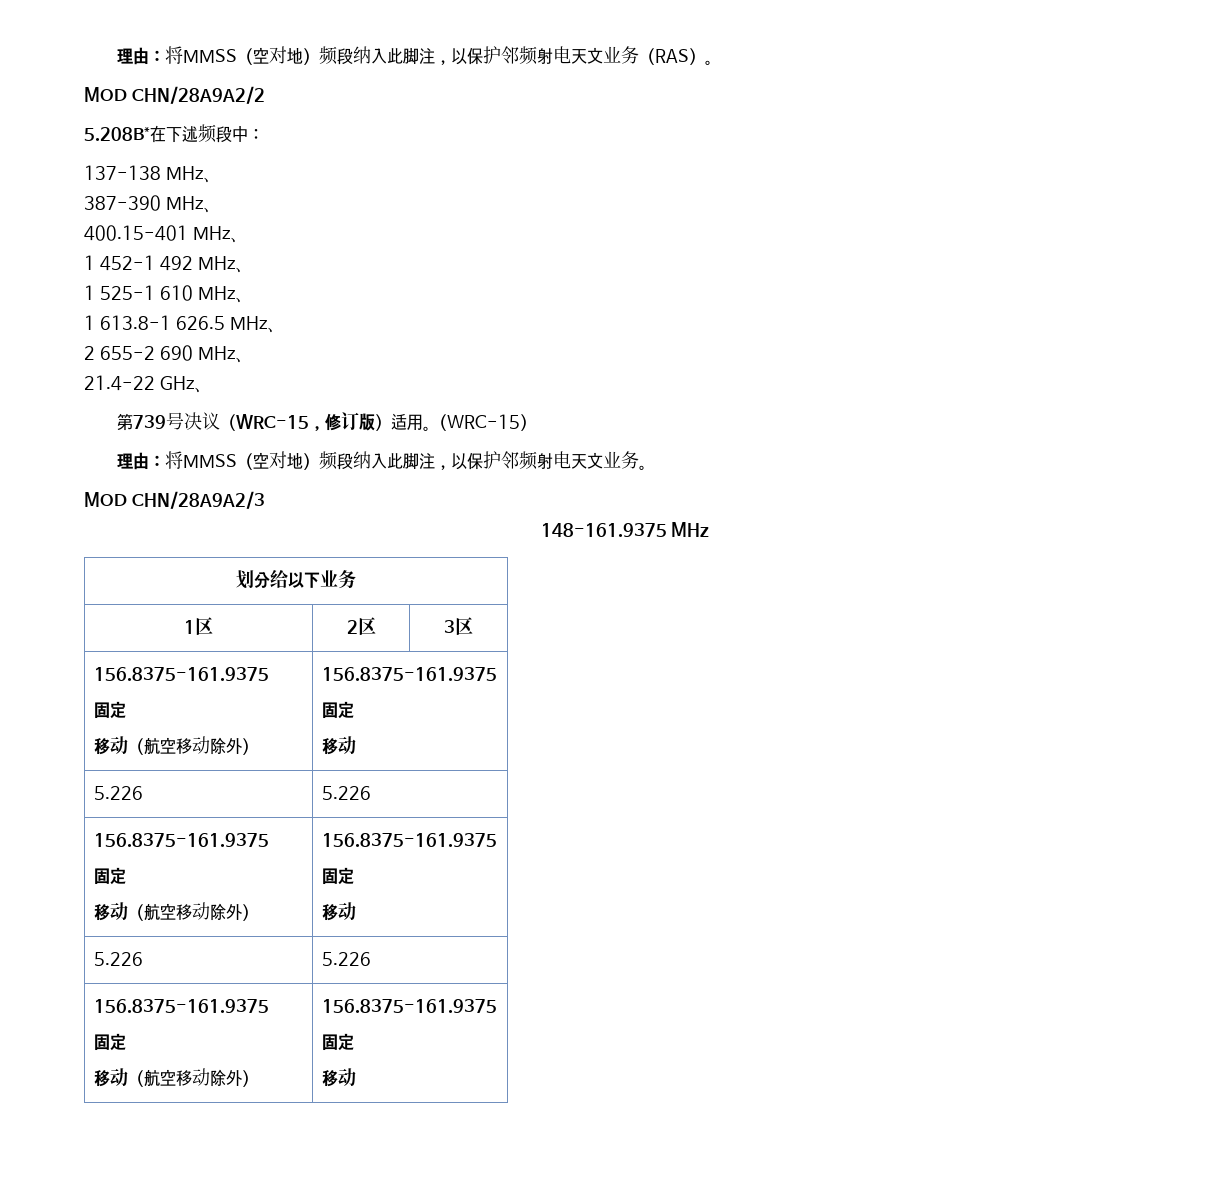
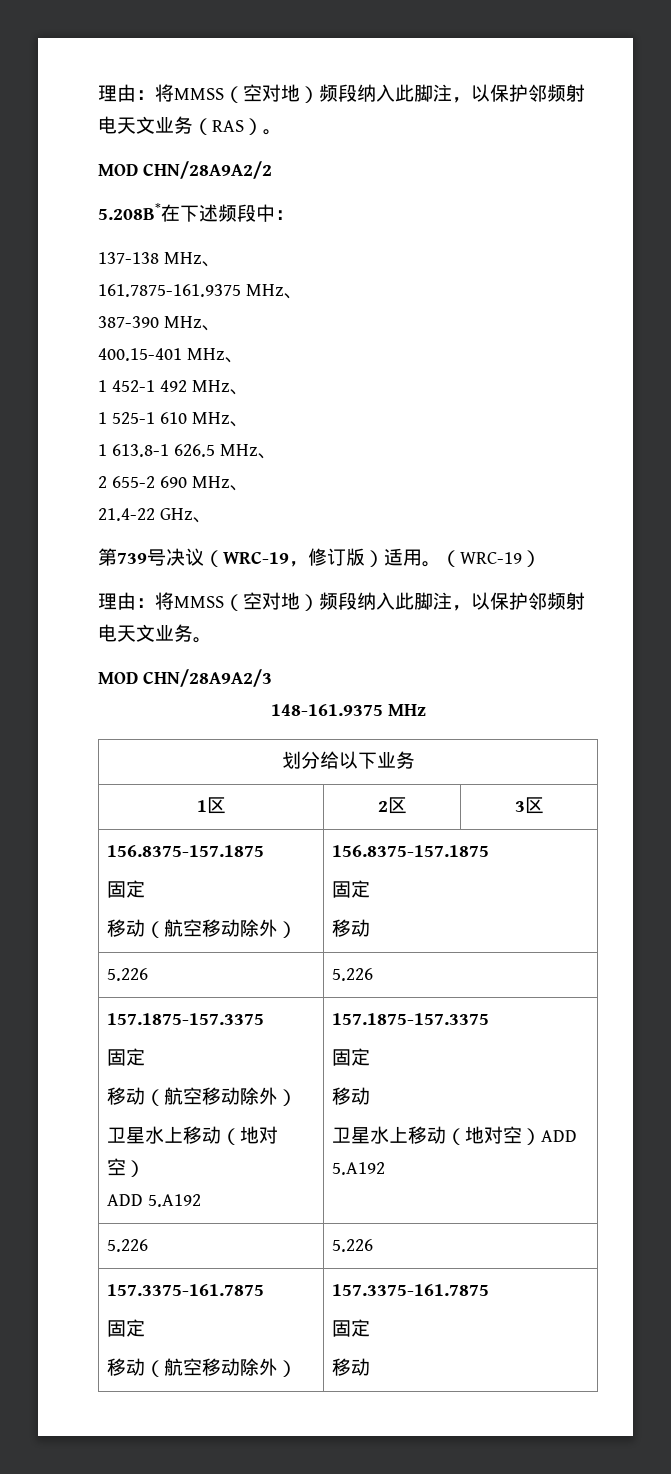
+ 161.7875-161.9375 MHz、
- 第739号决议（WRC-15，修订版）适用。
+ 第739号决议（WRC-19，修订版）适用。
- （WRC-15）
+ （WRC-19）
  1区 | 2区 | 3区
- 156.8375-161.9375
+ 156.8375-157.1875
  固定
- 移动（航空移动除外） | 156.8375-161.9375
+ 移动（航空移动除外） | 156.8375-157.1875
  固定
  移动
  5.226 | 5.226
- 156.8375-161.9375
+ 157.1875-157.3375
  固定
- 移动（航空移动除外） | 156.8375-161.9375
+ 移动（航空移动除外）
+ 卫星水上移动（地对空）
+ ADD 5.A192 | 157.1875-157.3375
  固定
  移动
+ 卫星水上移动（地对空）ADD 5.A192
  5.226 | 5.226
- 156.8375-161.9375
+ 157.3375-161.7875
  固定
- 移动（航空移动除外） | 156.8375-161.9375
+ 移动（航空移动除外） | 157.3375-161.7875

